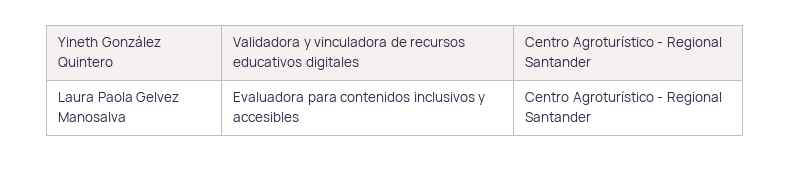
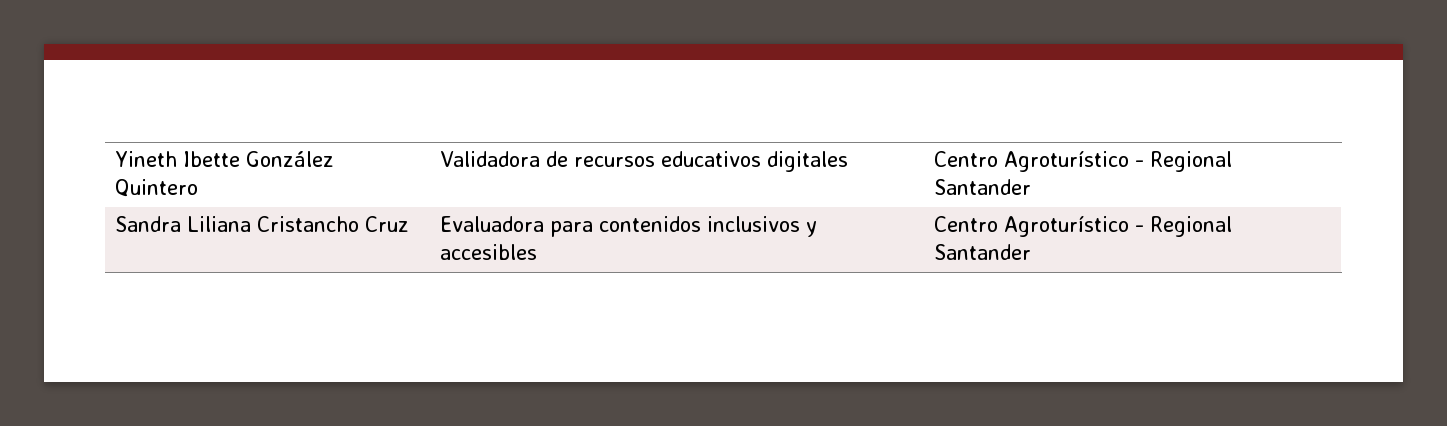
- Yineth González Quintero | Validadora y vinculadora de recursos educativos digitales | Centro Agroturístico - Regional Santander
+ Yineth Ibette González Quintero | Validadora de recursos educativos digitales | Centro Agroturístico - Regional Santander
- Laura Paola Gelvez Manosalva | Evaluadora para contenidos inclusivos y accesibles | Centro Agroturístico - Regional Santander
+ Sandra Liliana Cristancho Cruz | Evaluadora para contenidos inclusivos y accesibles | Centro Agroturístico - Regional Santander

